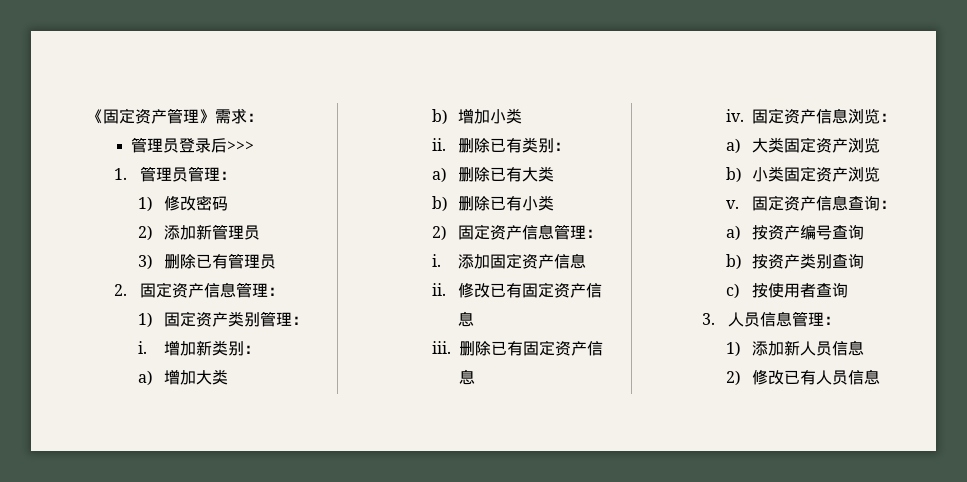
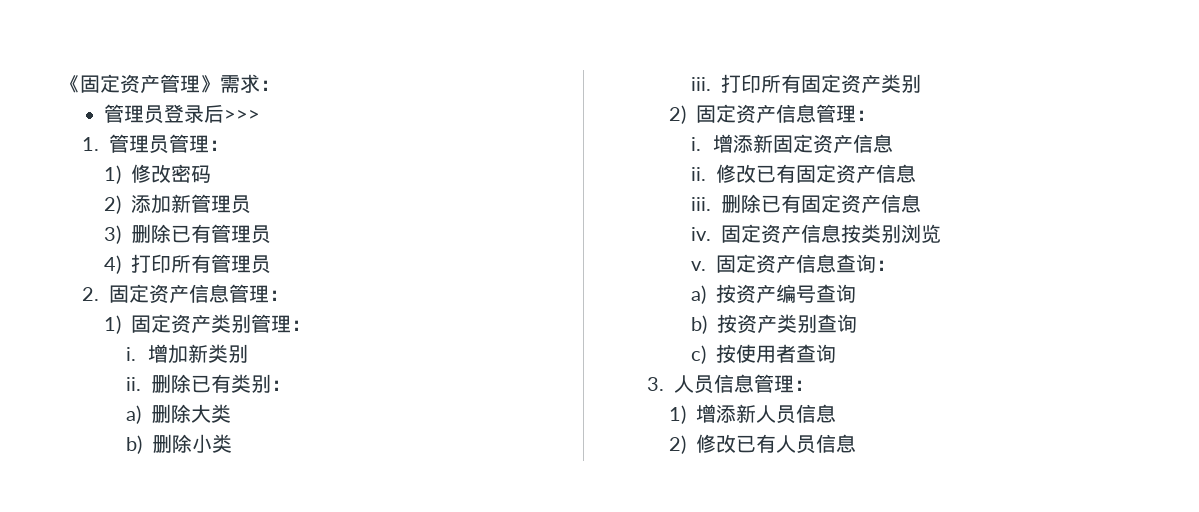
+ 4)打印所有管理员
- 增加新类别：
- a)增加大类
- b)增加小类
+ 增加新类别
- a)删除已有大类
+ a)删除大类
- b)删除已有小类
+ b)删除小类
+ iii.打印所有固定资产类别
- 添加固定资产信息
+ 增添新固定资产信息
- 固定资产信息浏览：
- a)大类固定资产浏览
- b)小类固定资产浏览
+ 固定资产信息按类别浏览
- 1)添加新人员信息
+ 1)增添新人员信息

